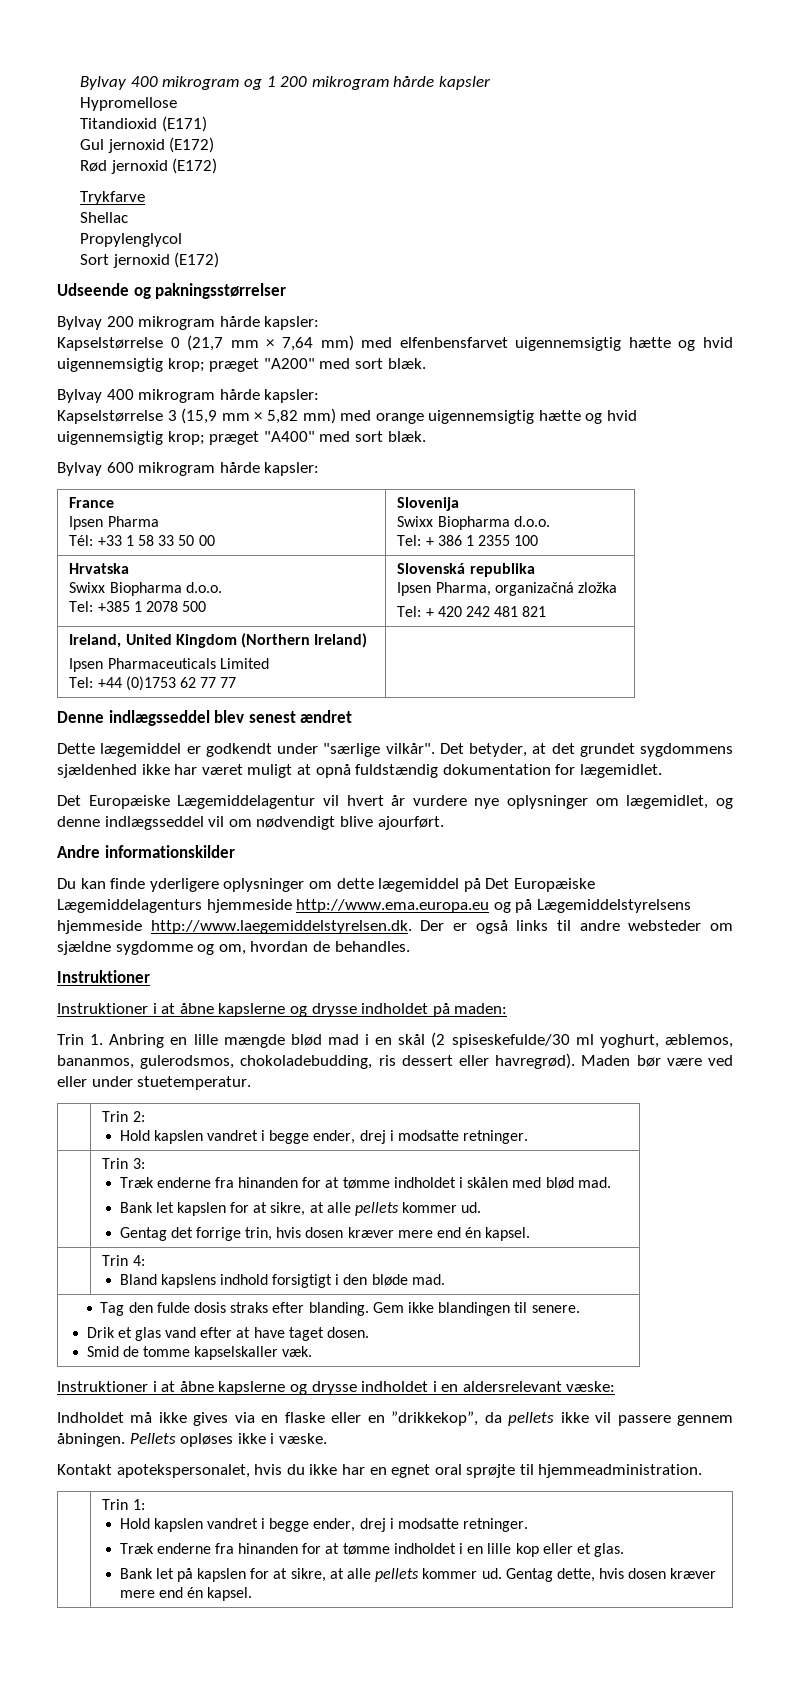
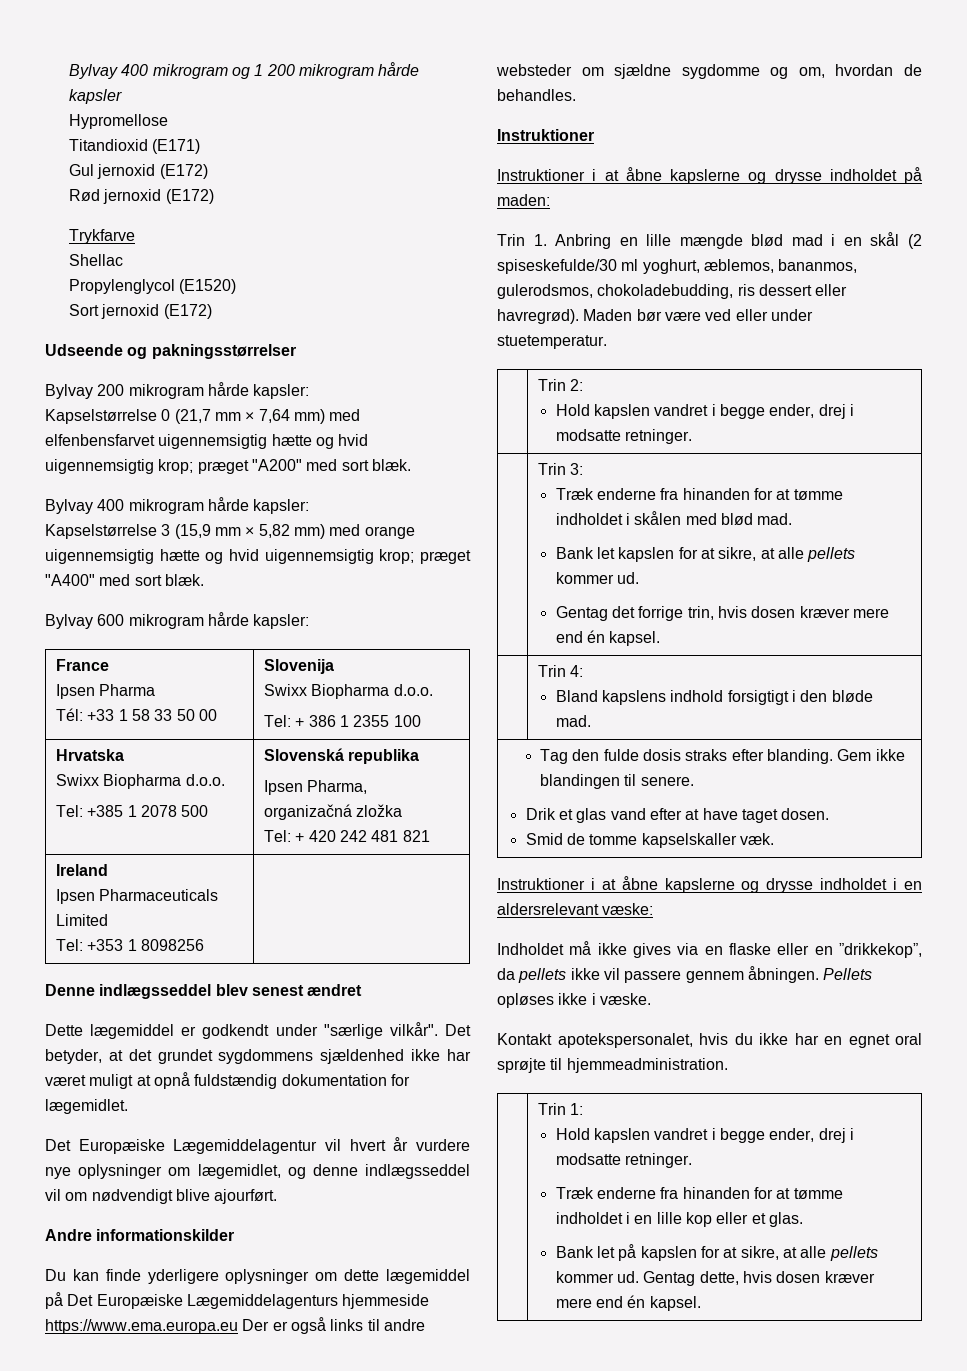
- Propylenglycol
+ Propylenglycol (E1520)
- Ireland, United Kingdom (Northern Ireland)
+ Ireland
  Ipsen Pharmaceuticals Limited
- Tel: +44 (0)1753 62 77 77 |
+ Tel: +353 1 8098256 |
- Du kan finde yderligere oplysninger om dette lægemiddel på Det Europæiske Lægemiddelagenturs hjemmeside http://www.ema.europa.eu og på Lægemiddelstyrelsens hjemmeside http://www.laegemiddelstyrelsen.dk. Der er også links til andre websteder om sjældne sygdomme og om, hvordan de behandles.
+ Du kan finde yderligere oplysninger om dette lægemiddel på Det Europæiske Lægemiddelagenturs hjemmeside https://www.ema.europa.eu Der er også links til andre websteder om sjældne sygdomme og om, hvordan de behandles.

